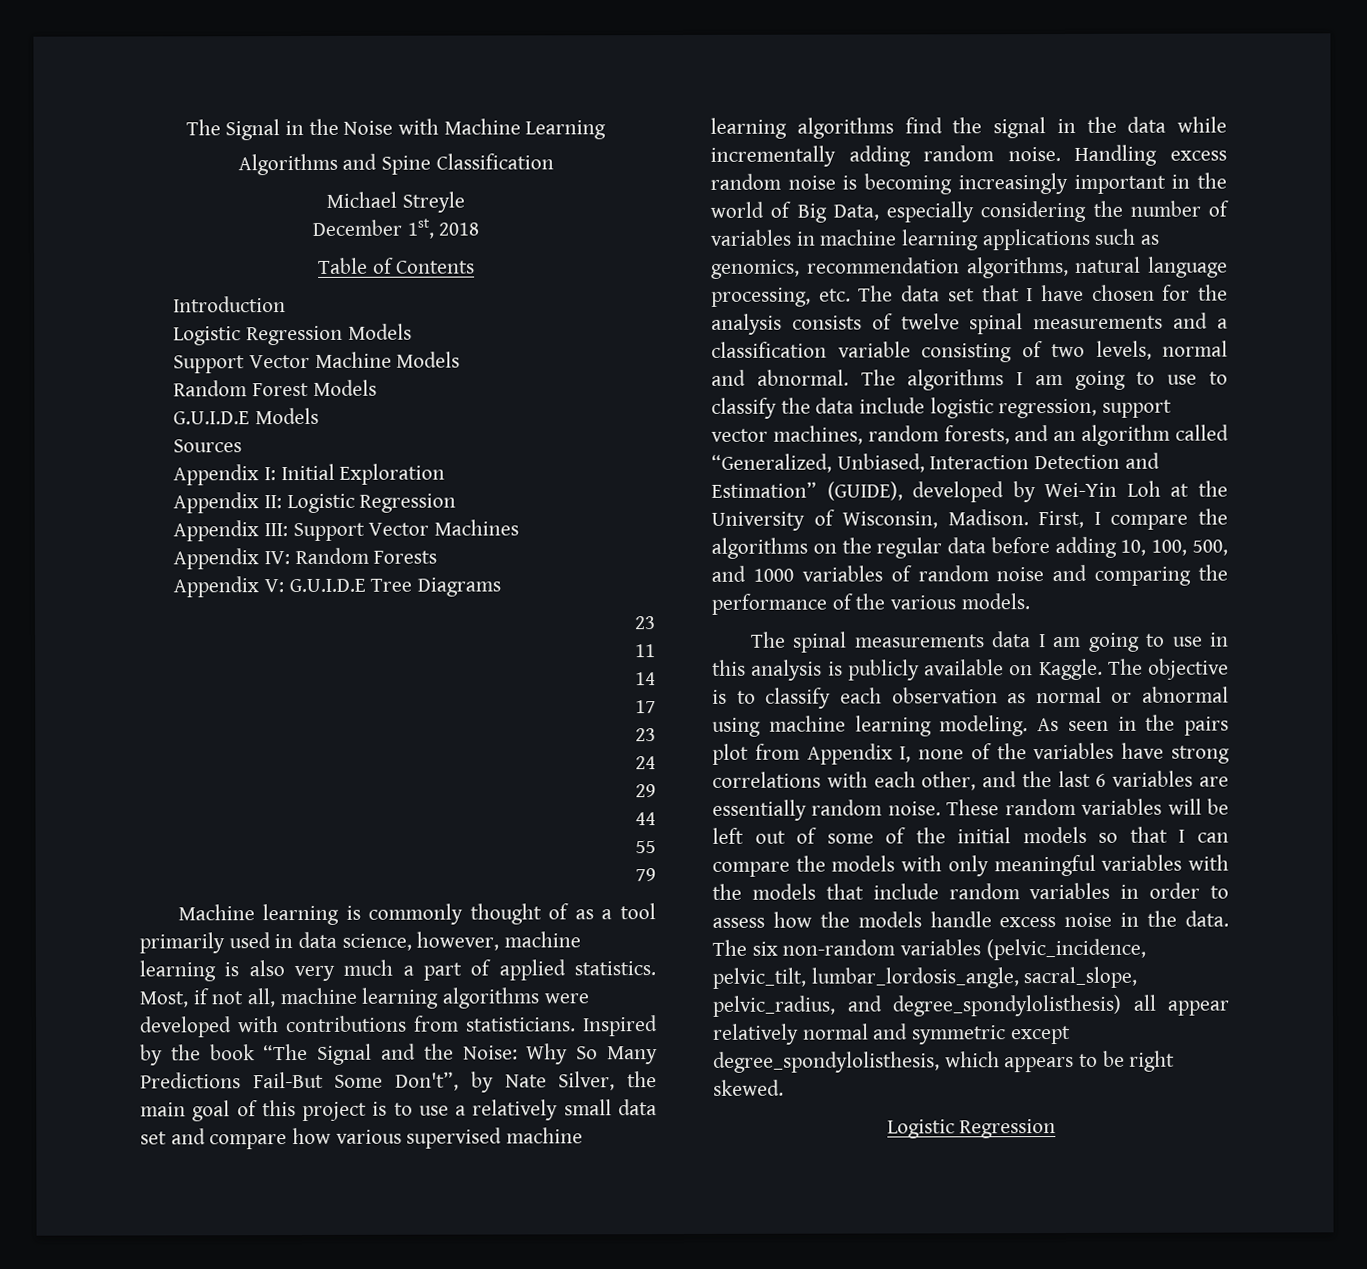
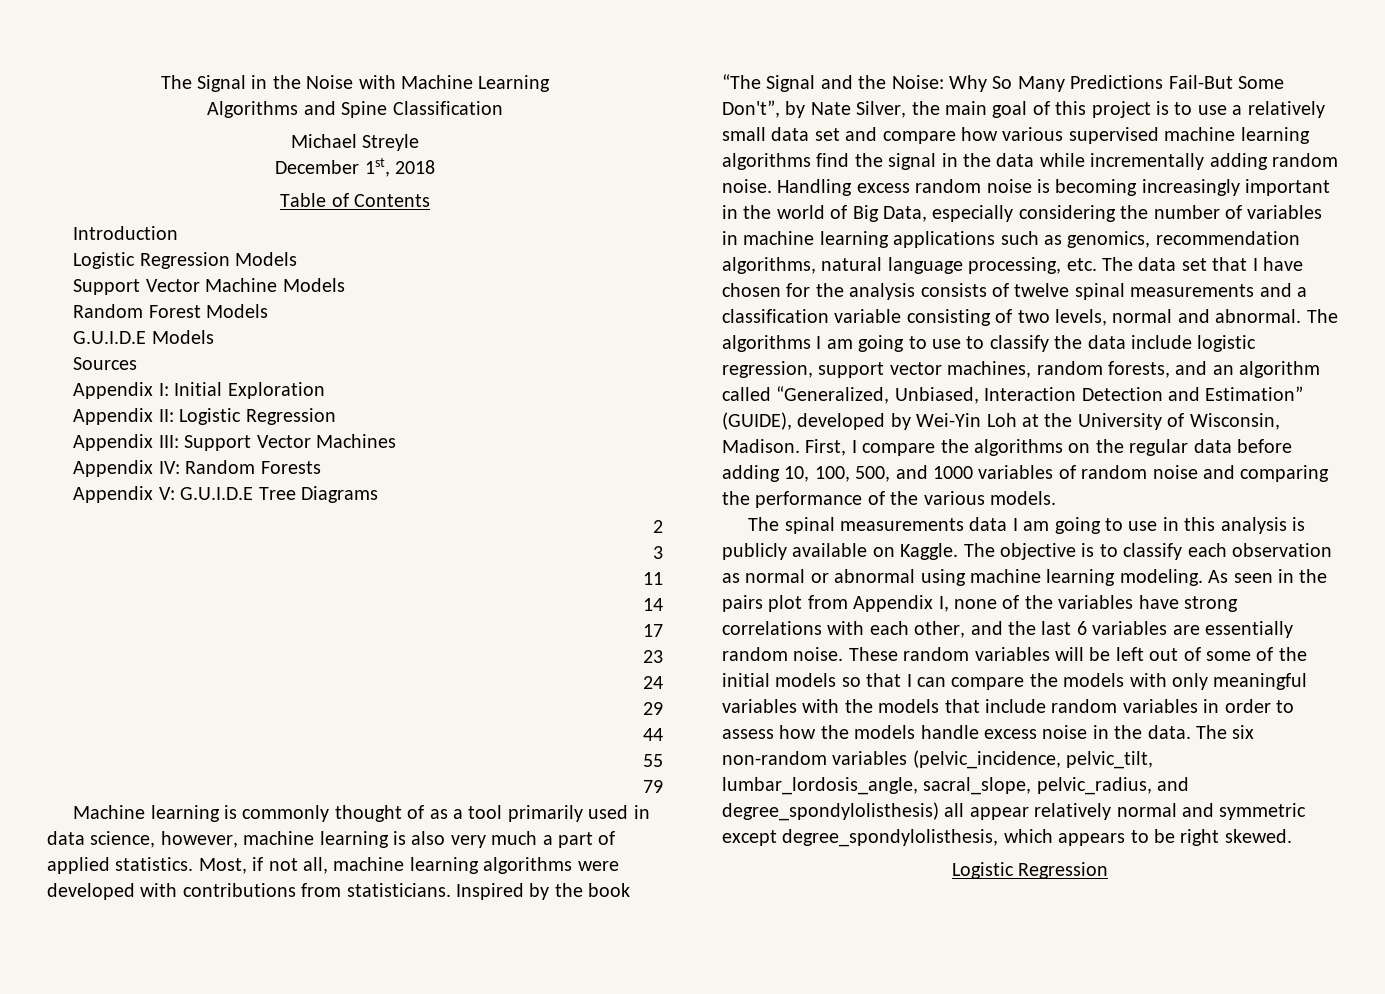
  Appendix V: G.U.I.D.E Tree Diagrams
- 23
+ 2
+ 3

